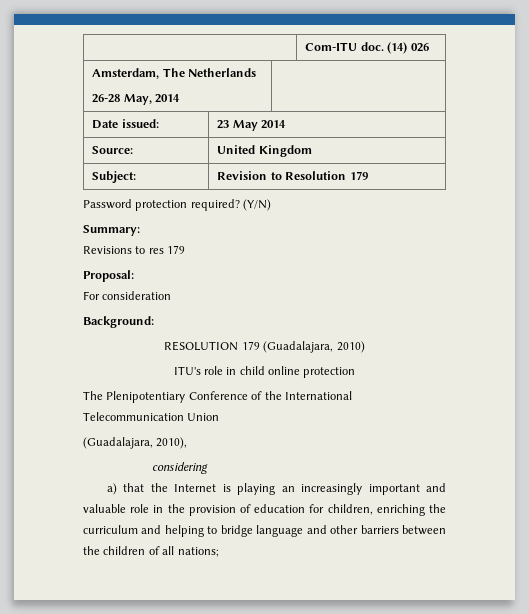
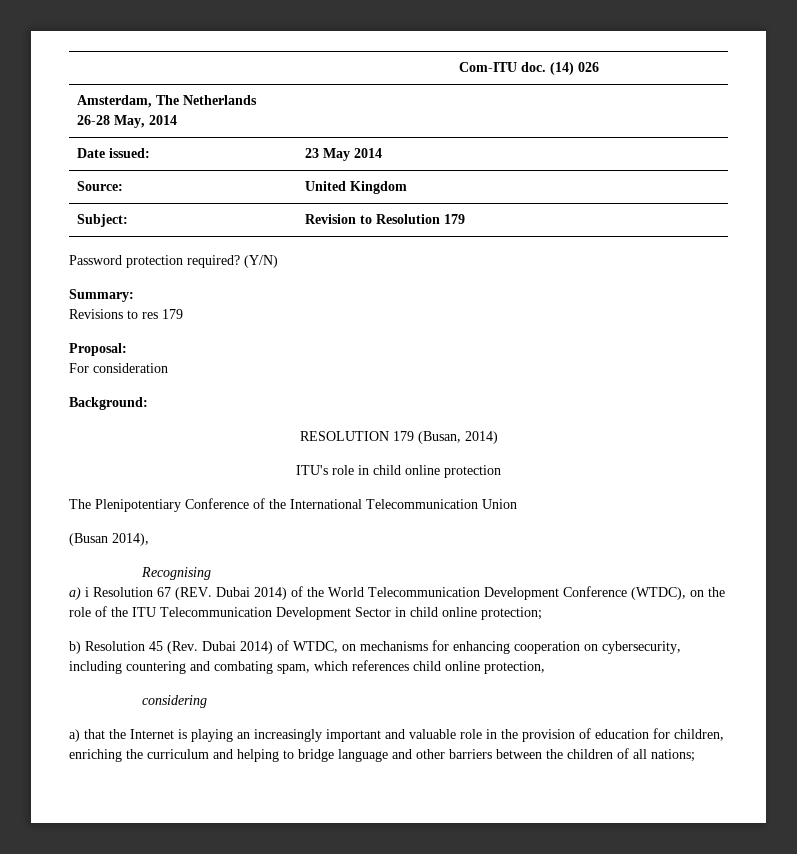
- RESOLUTION 179 (Guadalajara, 2010)
+ RESOLUTION 179 (Busan, 2014)
- (Guadalajara, 2010),
+ (Busan 2014),
+ Recognising
+ a) i Resolution 67 (REV. Dubai 2014) of the World Telecommunication Development Conference (WTDC), on the role of the ITU Telecommunication Development Sector in child online protection;
+ b) Resolution 45 (Rev. Dubai 2014) of WTDC, on mechanisms for enhancing cooperation on cybersecurity, including countering and combating spam, which references child online protection,

